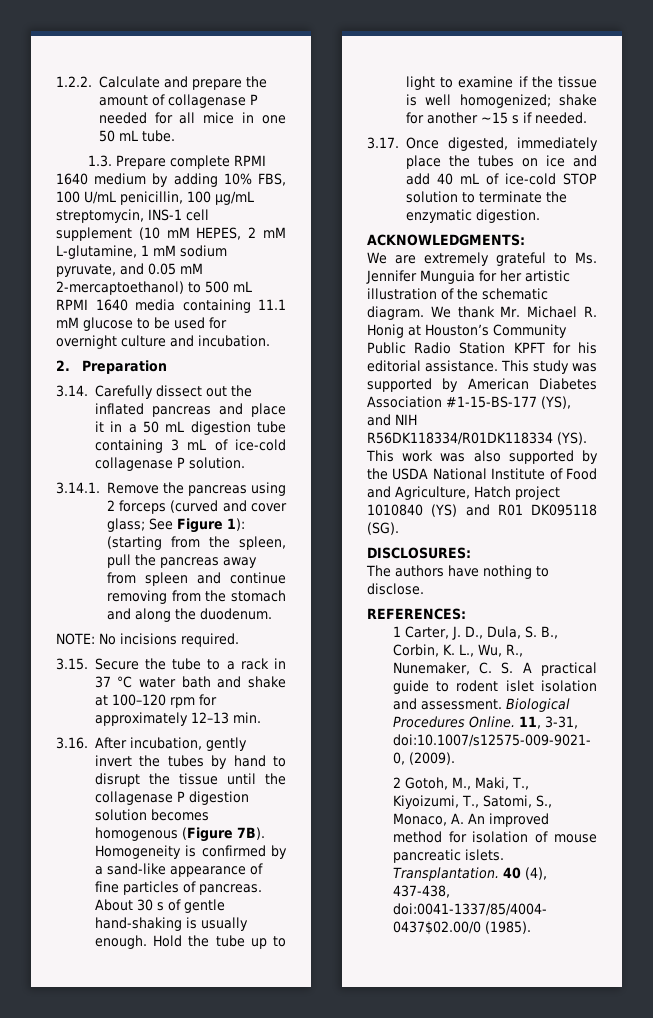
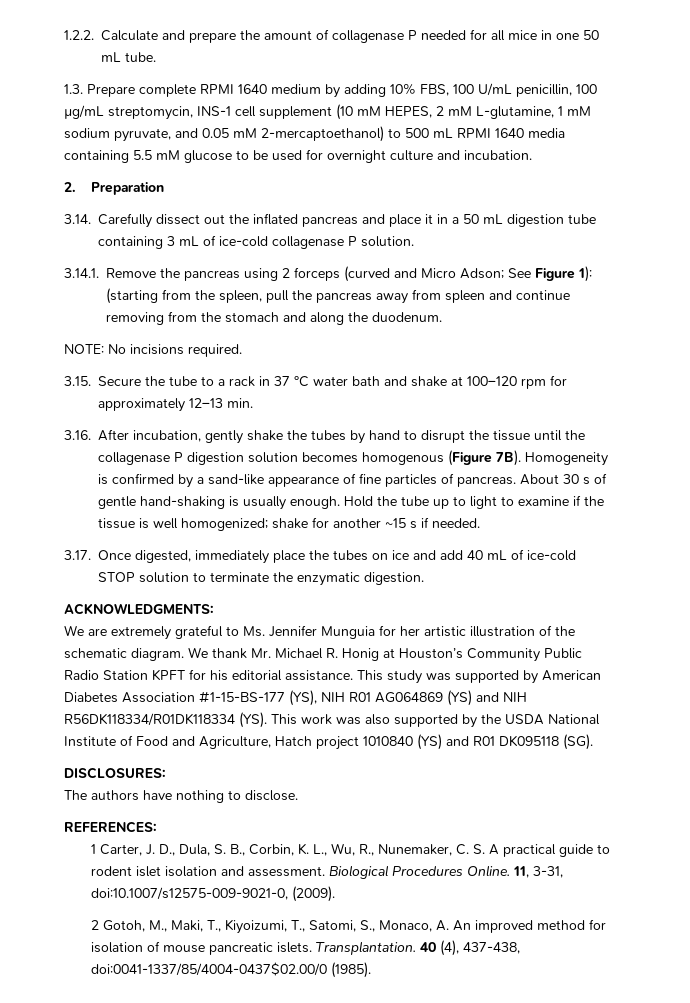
- 1.3. Prepare complete RPMI 1640 medium by adding 10% FBS, 100 U/mL penicillin, 100 µg/mL streptomycin, INS-1 cell supplement (10 mM HEPES, 2 mM L-glutamine, 1 mM sodium pyruvate, and 0.05 mM 2-mercaptoethanol) to 500 mL RPMI 1640 media containing 11.1 mM glucose to be used for overnight culture and incubation.
+ 1.3. Prepare complete RPMI 1640 medium by adding 10% FBS, 100 U/mL penicillin, 100 µg/mL streptomycin, INS-1 cell supplement (10 mM HEPES, 2 mM L-glutamine, 1 mM sodium pyruvate, and 0.05 mM 2-mercaptoethanol) to 500 mL RPMI 1640 media containing 5.5 mM glucose to be used for overnight culture and incubation.
- 3.14.1. Remove the pancreas using 2 forceps (curved and cover glass; See Figure 1): (starting from the spleen, pull the pancreas away from spleen and continue removing from the stomach and along the duodenum.
+ 3.14.1. Remove the pancreas using 2 forceps (curved and Micro Adson; See Figure 1): (starting from the spleen, pull the pancreas away from spleen and continue removing from the stomach and along the duodenum.
- 3.16. After incubation, gently invert the tubes by hand to disrupt the tissue until the collagenase P digestion solution becomes homogenous (Figure 7B).
+ 3.16. After incubation, gently shake the tubes by hand to disrupt the tissue until the collagenase P digestion solution becomes homogenous (Figure 7B).
- This study was supported by American Diabetes Association #1-15-BS-177 (YS), and NIH R56DK118334/R01DK118334 (YS). This work was also supported by the USDA National Institute of Food and Agriculture, Hatch project 1010840 (YS) and R01 DK095118 (SG).
+ This study was supported by American Diabetes Association #1-15-BS-177 (YS), NIH R01 AG064869 (YS) and NIH R56DK118334/R01DK118334 (YS). This work was also supported by the USDA National Institute of Food and Agriculture, Hatch project 1010840 (YS) and R01 DK095118 (SG).

